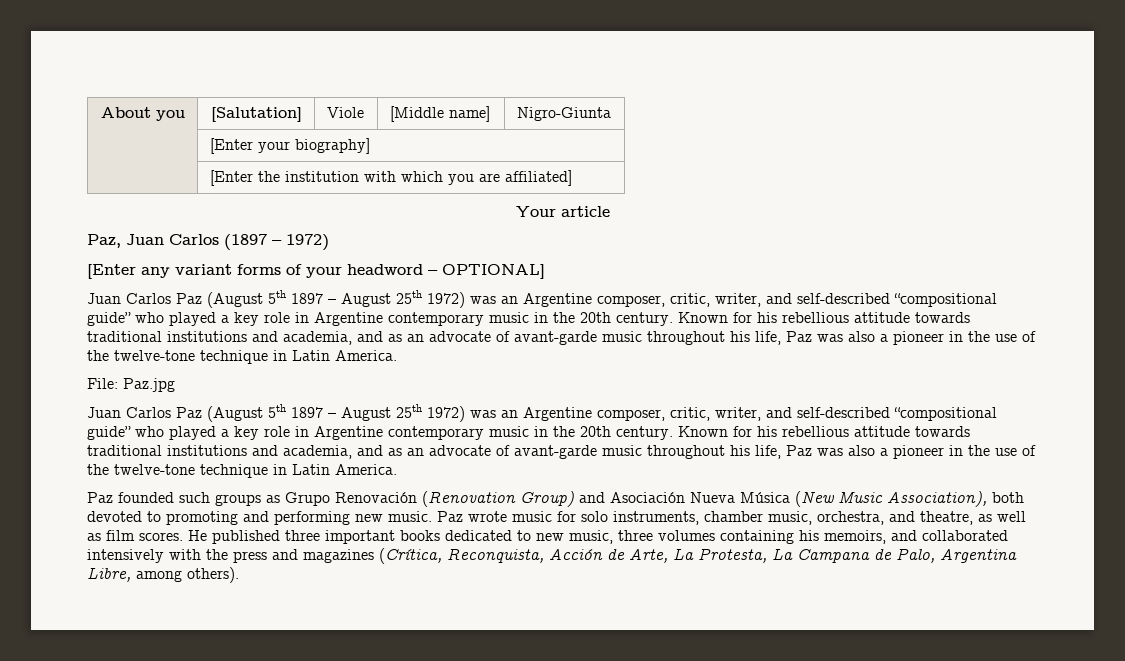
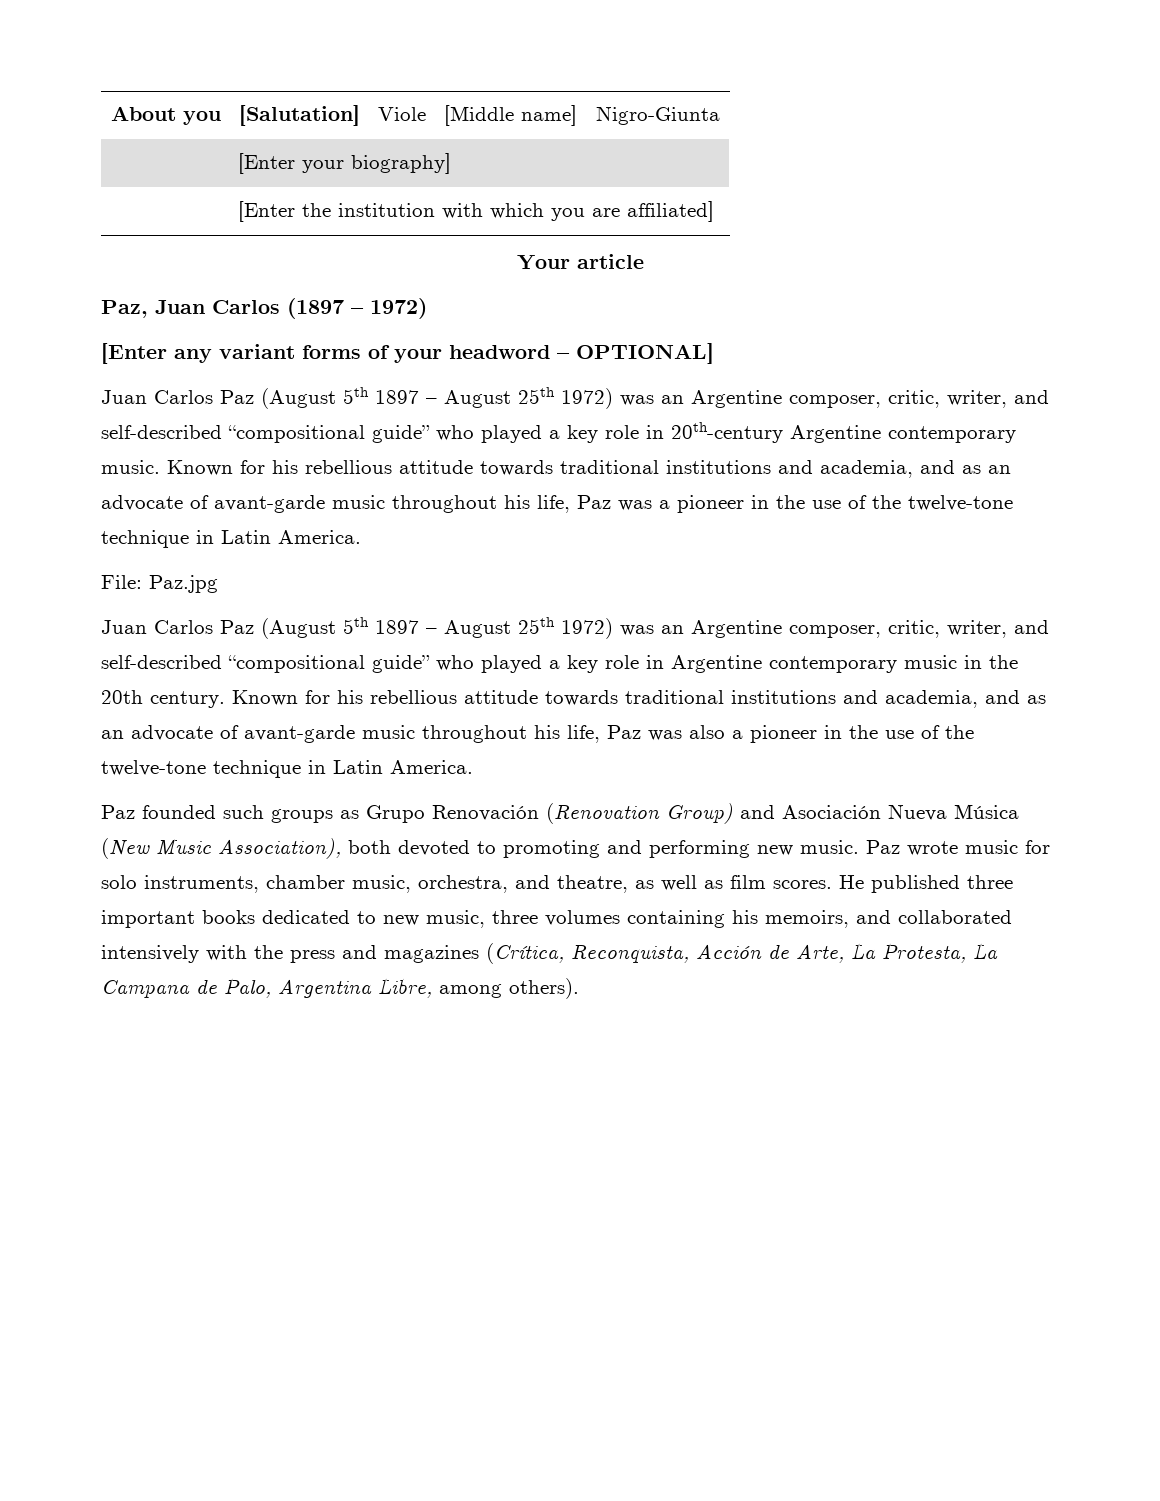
  [Enter any variant forms of your headword – OPTIONAL]
- Juan Carlos Paz (August 5th 1897 – August 25th 1972) was an Argentine composer, critic, writer, and self-described “compositional guide” who played a key role in Argentine contemporary music in the 20th century. Known for his rebellious attitude towards traditional institutions and academia, and as an advocate of avant-garde music throughout his life, Paz was also a pioneer in the use of the twelve-tone technique in Latin America.
+ Juan Carlos Paz (August 5th 1897 – August 25th 1972) was an Argentine composer, critic, writer, and self-described “compositional guide” who played a key role in 20th-century Argentine contemporary music. Known for his rebellious attitude towards traditional institutions and academia, and as an advocate of avant-garde music throughout his life, Paz was a pioneer in the use of the twelve-tone technique in Latin America.

